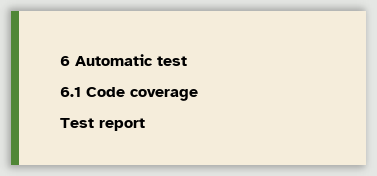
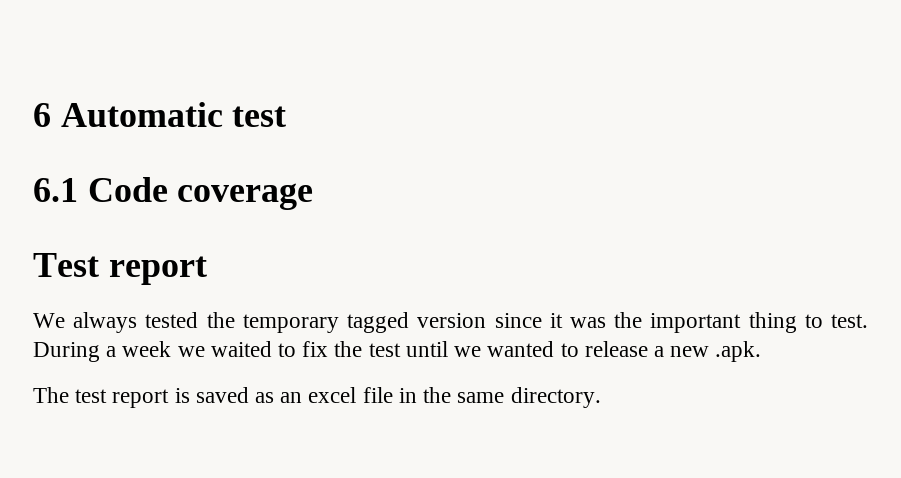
+ We always tested the temporary tagged version since it was the important thing to test. During a week we waited to fix the test until we wanted to release a new .apk.
+ The test report is saved as an excel file in the same directory.

